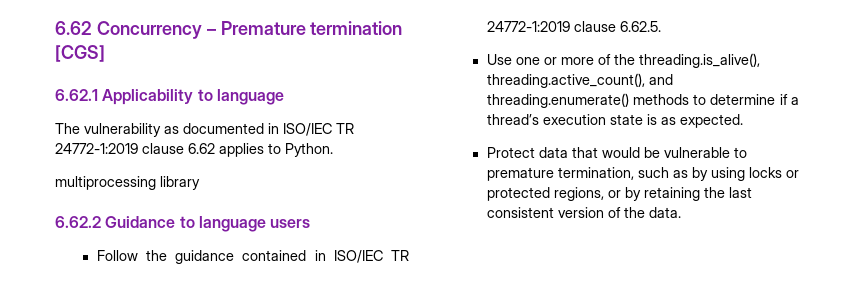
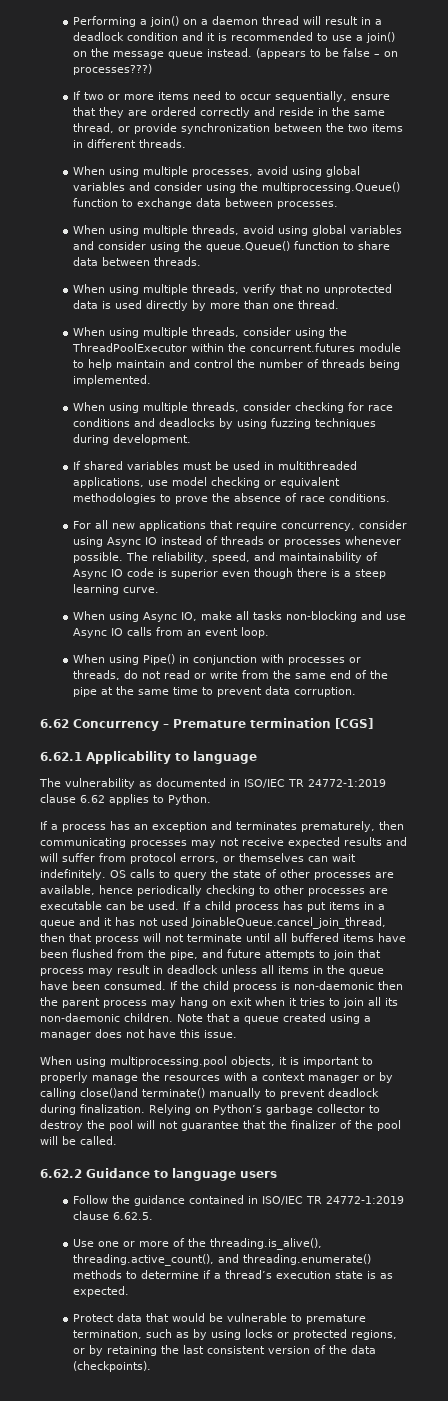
+ Performing a join() on a daemon thread will result in a deadlock condition and it is recommended to use a join() on the message queue instead. (appears to be false – on processes???)
+ If two or more items need to occur sequentially, ensure that they are ordered correctly and reside in the same thread, or provide synchronization between the two items in different threads.
+ When using multiple processes, avoid using global variables and consider using the multiprocessing.Queue() function to exchange data between processes.
+ When using multiple threads, avoid using global variables and consider using the queue.Queue() function to share data between threads.
+ When using multiple threads, verify that no unprotected data is used directly by more than one thread.
+ When using multiple threads, consider using the ThreadPoolExecutor within the concurrent.futures module to help maintain and control the number of threads being implemented.
+ When using multiple threads, consider checking for race conditions and deadlocks by using fuzzing techniques during development.
+ If shared variables must be used in multithreaded applications, use model checking or equivalent methodologies to prove the absence of race conditions.
+ For all new applications that require concurrency, consider using Async IO instead of threads or processes whenever possible. The reliability, speed, and maintainability of Async IO code is superior even though there is a steep learning curve.
+ When using Async IO, make all tasks non-blocking and use Async IO calls from an event loop.
+ When using Pipe() in conjunction with processes or threads, do not read or write from the same end of the pipe at the same time to prevent data corruption.
- multiprocessing library
+ If a process has an exception and terminates prematurely, then communicating processes may not receive expected results and will suffer from protocol errors, or themselves can wait indefinitely. OS calls to query the state of other processes are available, hence periodically checking to other processes are executable can be used. If a child process has put items in a queue and it has not used JoinableQueue.cancel_join_thread, then that process will not terminate until all buffered items have been flushed from the pipe, and future attempts to join that process may result in deadlock unless all items in the queue have been consumed. If the child process is non-daemonic then the parent process may hang on exit when it tries to join all its non-daemonic children. Note that a queue created using a manager does not have this issue.
+ When using multiprocessing.pool objects, it is important to properly manage the resources with a context manager or by calling close()and terminate() manually to prevent deadlock during finalization. Relying on Python’s garbage collector to destroy the pool will not guarantee that the finalizer of the pool will be called.
- Protect data that would be vulnerable to premature termination, such as by using locks or protected regions, or by retaining the last consistent version of the data.
+ Protect data that would be vulnerable to premature termination, such as by using locks or protected regions, or by retaining the last consistent version of the data (checkpoints).

